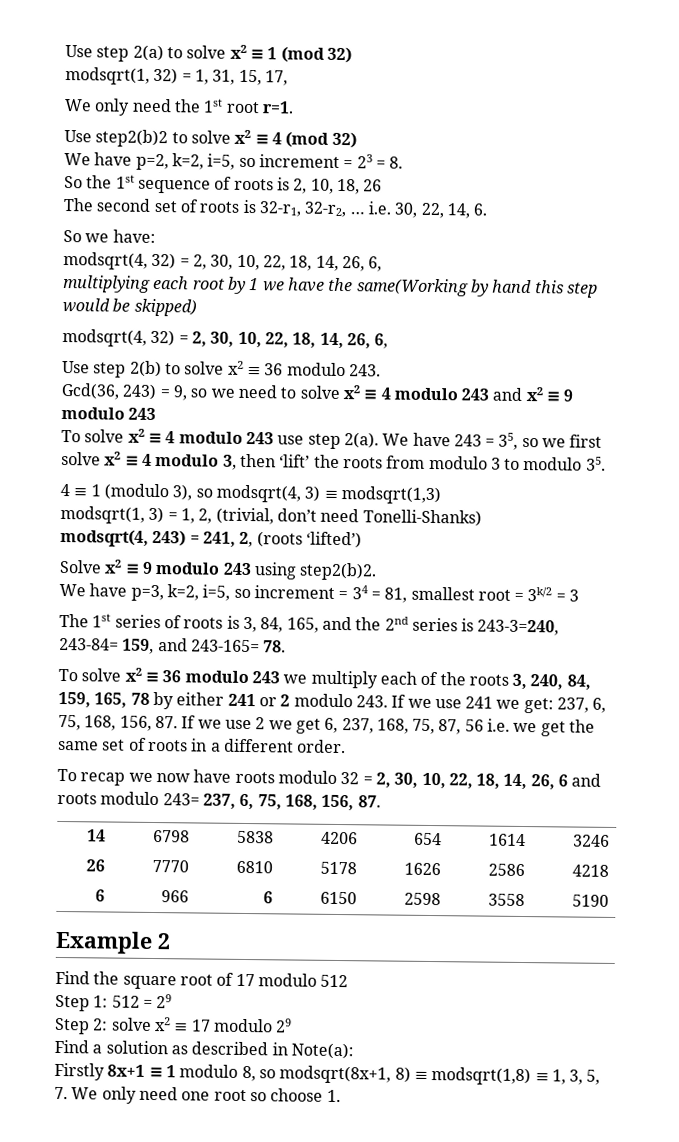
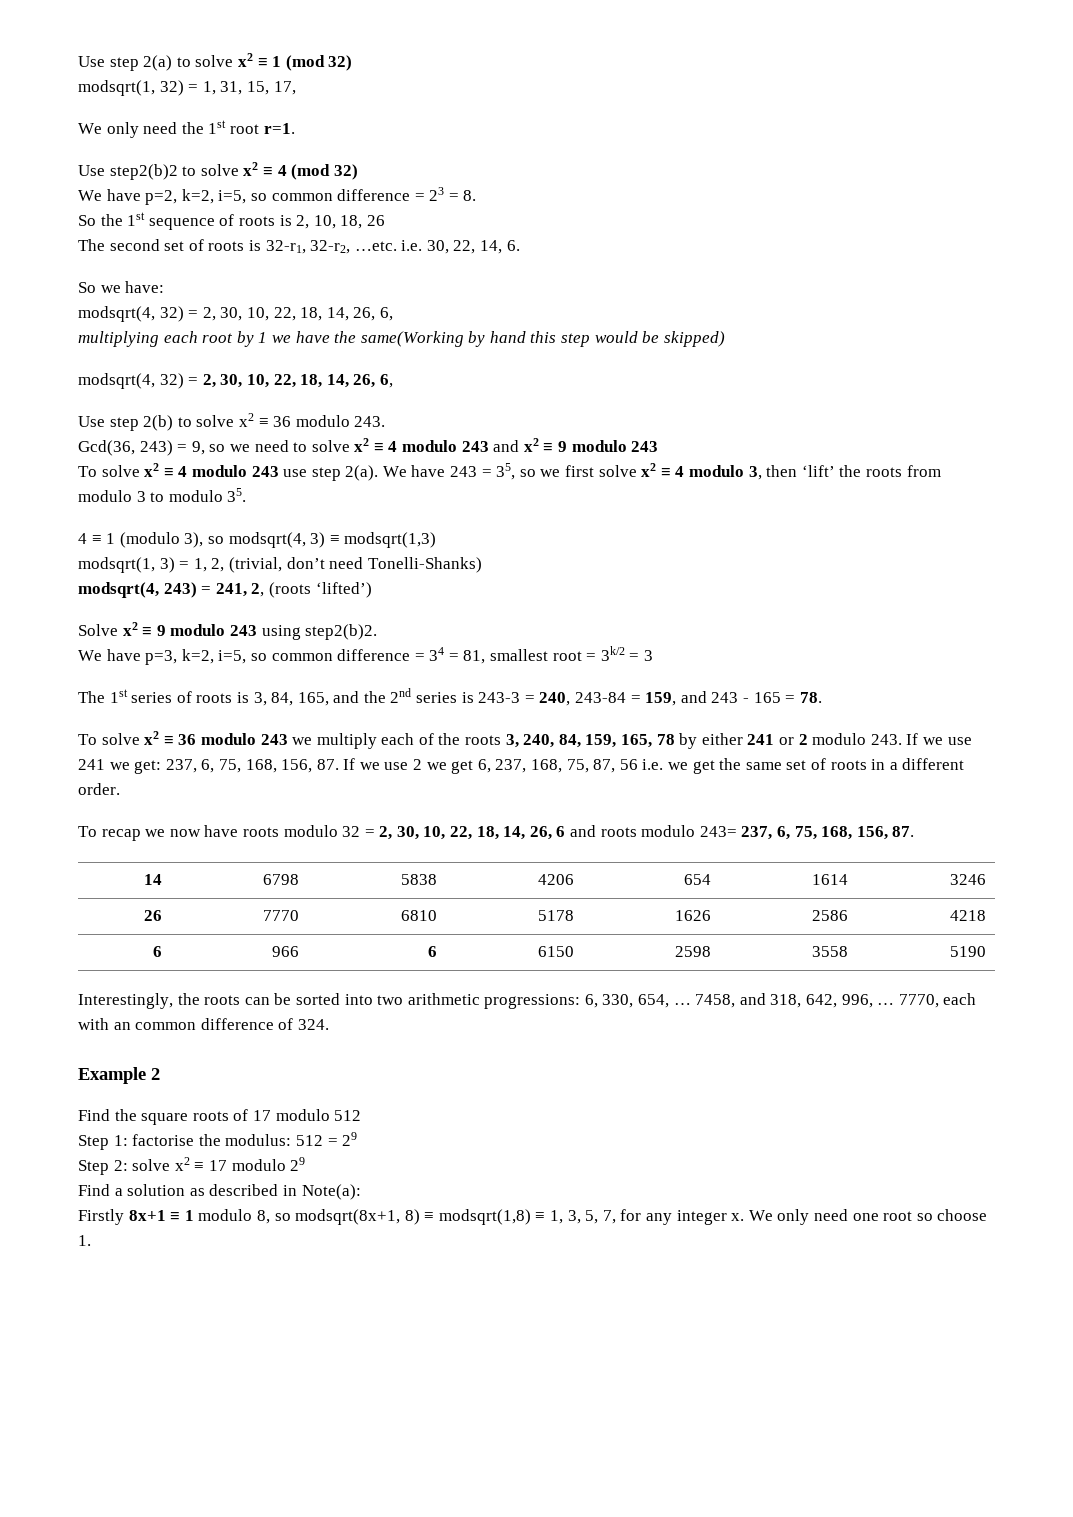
- We have p=2, k=2, i=5, so increment = 23 = 8.
+ We have p=2, k=2, i=5, so common difference = 23 = 8.
- The second set of roots is 32-r1, 32-r2, … i.e. 30, 22, 14, 6.
+ The second set of roots is 32-r1, 32-r2, …etc. i.e. 30, 22, 14, 6.
- We have p=3, k=2, i=5, so increment = 34 = 81, smallest root = 3k/2 = 3
+ We have p=3, k=2, i=5, so common difference = 34 = 81, smallest root = 3k/2 = 3
- The 1st series of roots is 3, 84, 165, and the 2nd series is 243-3=240, 243-84= 159, and 243-165= 78.
+ The 1st series of roots is 3, 84, 165, and the 2nd series is 243-3 = 240, 243-84 = 159, and 243 - 165 = 78.
+ Interestingly, the roots can be sorted into two arithmetic progressions: 6, 330, 654, … 7458, and 318, 642, 996, … 7770, each with an common difference of 324.
- Find the square root of 17 modulo 512
+ Find the square roots of 17 modulo 512
- Step 1: 512 = 29
+ Step 1: factorise the modulus: 512 = 29
- Firstly 8x+1 ≡ 1 modulo 8, so modsqrt(8x+1, 8) ≡ modsqrt(1,8) ≡ 1, 3, 5, 7. We only need one root so choose 1.
+ Firstly 8x+1 ≡ 1 modulo 8, so modsqrt(8x+1, 8) ≡ modsqrt(1,8) ≡ 1, 3, 5, 7, for any integer x. We only need one root so choose 1.

